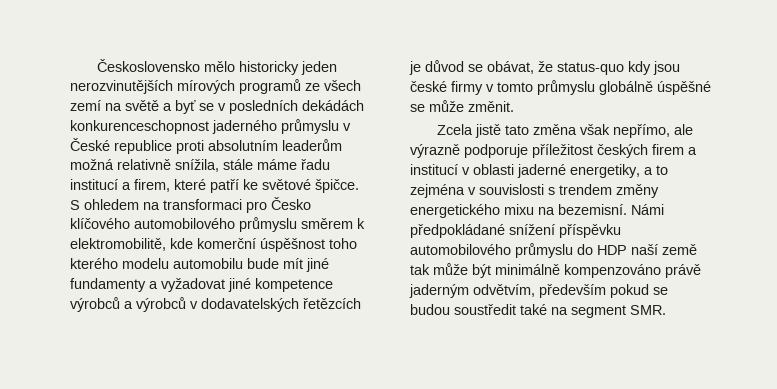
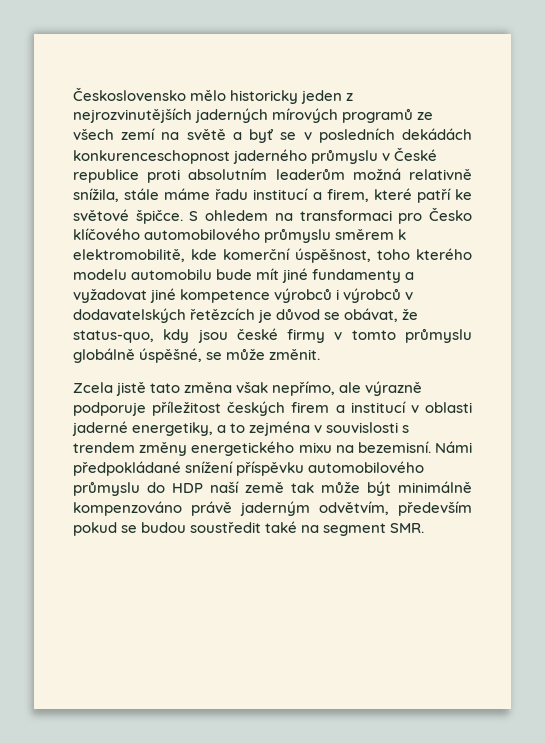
- Československo mělo historicky jeden nerozvinutějších mírových programů ze všech zemí na světě a byť se v posledních dekádách konkurenceschopnost jaderného průmyslu v České republice proti absolutním leaderům možná relativně snížila, stále máme řadu institucí a firem, které patří ke světové špičce.
+ Československo mělo historicky jeden z nejrozvinutějších jaderných mírových programů ze všech zemí na světě a byť se v posledních dekádách konkurenceschopnost jaderného průmyslu v České republice proti absolutním leaderům možná relativně snížila, stále máme řadu institucí a firem, které patří ke světové špičce.
- S ohledem na transformaci pro Česko klíčového automobilového průmyslu směrem k elektromobilitě, kde komerční úspěšnost toho kterého modelu automobilu bude mít jiné fundamenty a vyžadovat jiné kompetence výrobců a výrobců v dodavatelských řetězcích je důvod se obávat, že status-quo kdy jsou české firmy v tomto průmyslu globálně úspěšné se může změnit.
+ S ohledem na transformaci pro Česko klíčového automobilového průmyslu směrem k elektromobilitě, kde komerční úspěšnost, toho kterého modelu automobilu bude mít jiné fundamenty a vyžadovat jiné kompetence výrobců i výrobců v dodavatelských řetězcích je důvod se obávat, že status-quo, kdy jsou české firmy v tomto průmyslu globálně úspěšné, se může změnit.

